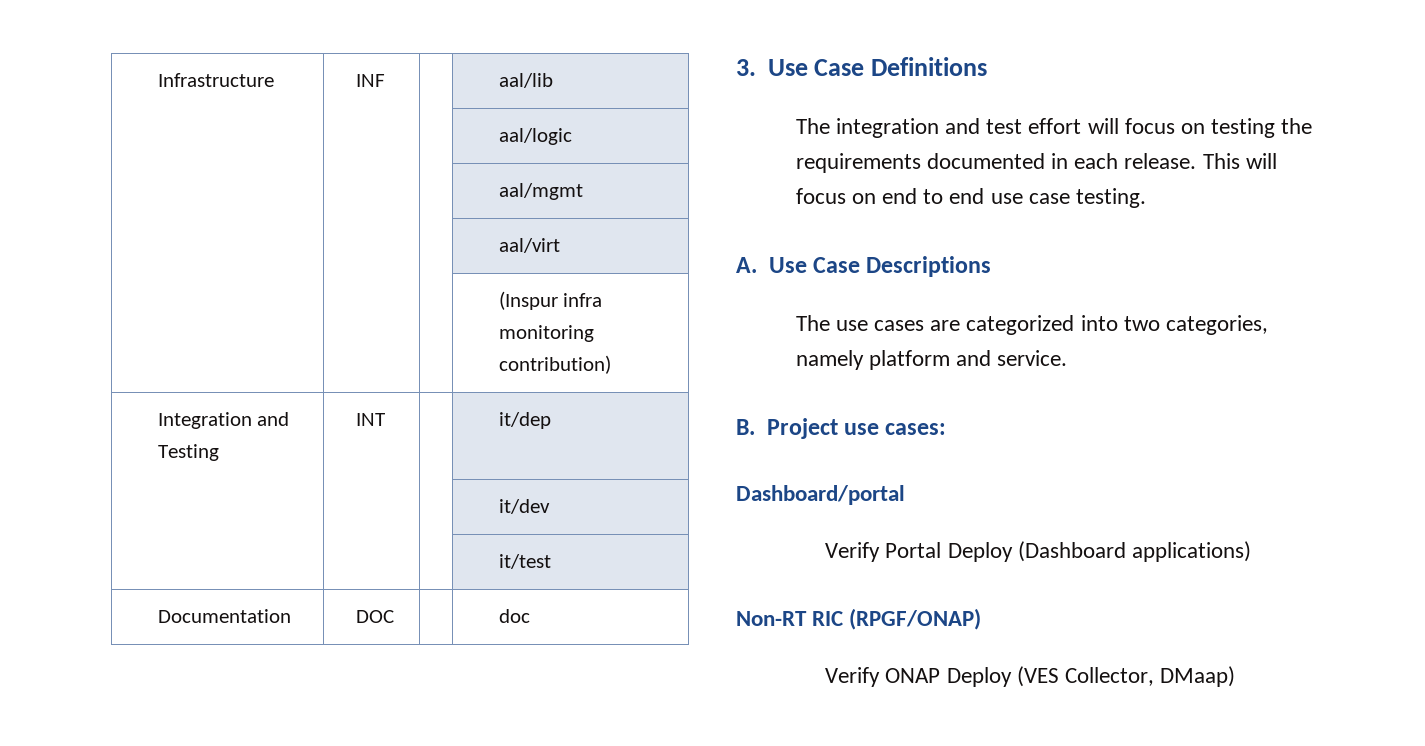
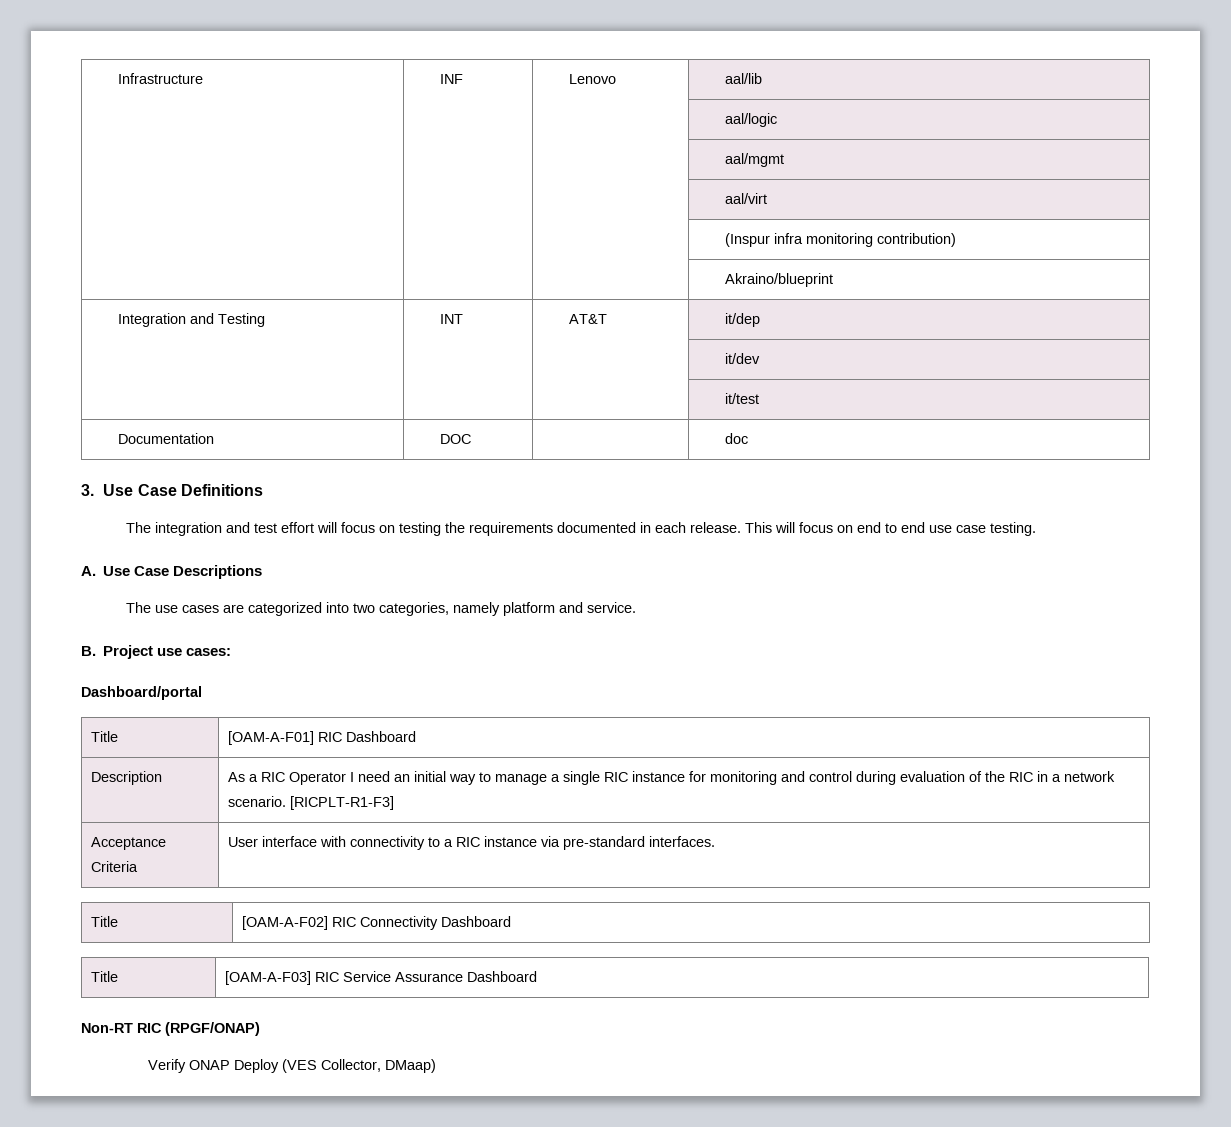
- Infrastructure | INF | | aal/lib
+ Infrastructure | INF | Lenovo | aal/lib
+ | | | Akraino/blueprint
- Integration and Testing | INT | | it/dep
+ Integration and Testing | INT | AT&T | it/dep
- Verify Portal Deploy (Dashboard applications)
+ Title | [OAM-A-F01] RIC Dashboard
+ Description | As a RIC Operator I need an initial way to manage a single RIC instance for monitoring and control during evaluation of the RIC in a network scenario. [RICPLT-R1-F3]
+ Acceptance Criteria | User interface with connectivity to a RIC instance via pre-standard interfaces.
+ Title | [OAM-A-F02] RIC Connectivity Dashboard
+ Title | [OAM-A-F03] RIC Service Assurance Dashboard

